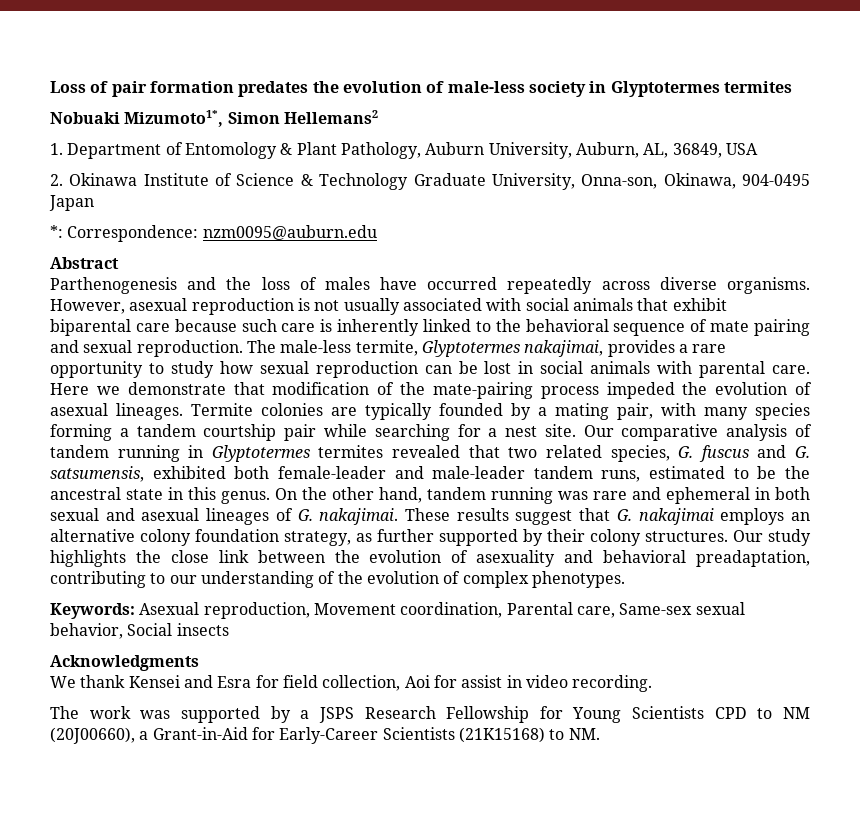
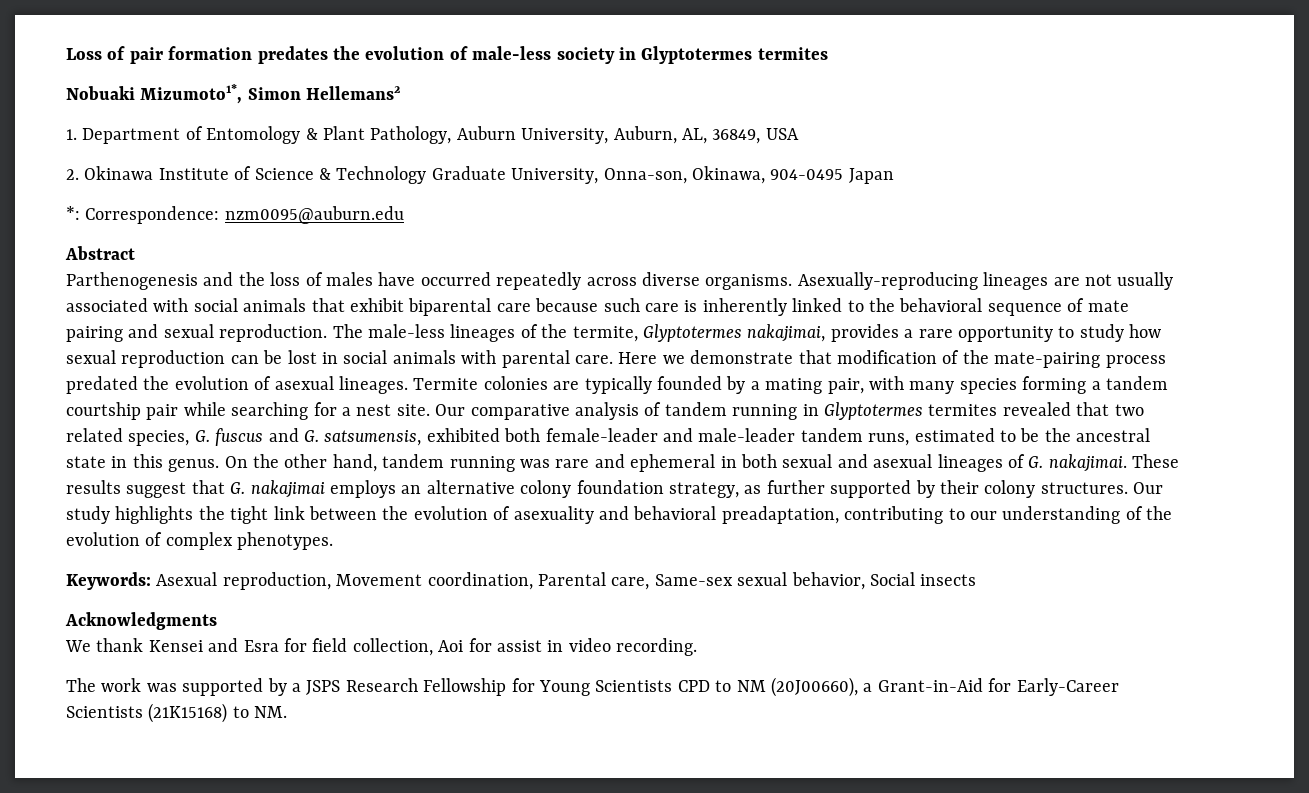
- However, asexual reproduction is not usually associated with social animals that exhibit biparental care because such care is inherently linked to the behavioral sequence of mate pairing and sexual reproduction.
+ Asexually-reproducing lineages are not usually associated with social animals that exhibit biparental care because such care is inherently linked to the behavioral sequence of mate pairing and sexual reproduction.
- The male-less termite, Glyptotermes nakajimai, provides a rare opportunity to study how sexual reproduction can be lost in social animals with parental care.
+ The male-less lineages of the termite, Glyptotermes nakajimai, provides a rare opportunity to study how sexual reproduction can be lost in social animals with parental care.
- Here we demonstrate that modification of the mate-pairing process impeded the evolution of asexual lineages.
+ Here we demonstrate that modification of the mate-pairing process predated the evolution of asexual lineages.
- Our study highlights the close link between the evolution of asexuality and behavioral preadaptation, contributing to our understanding of the evolution of complex phenotypes.
+ Our study highlights the tight link between the evolution of asexuality and behavioral preadaptation, contributing to our understanding of the evolution of complex phenotypes.

